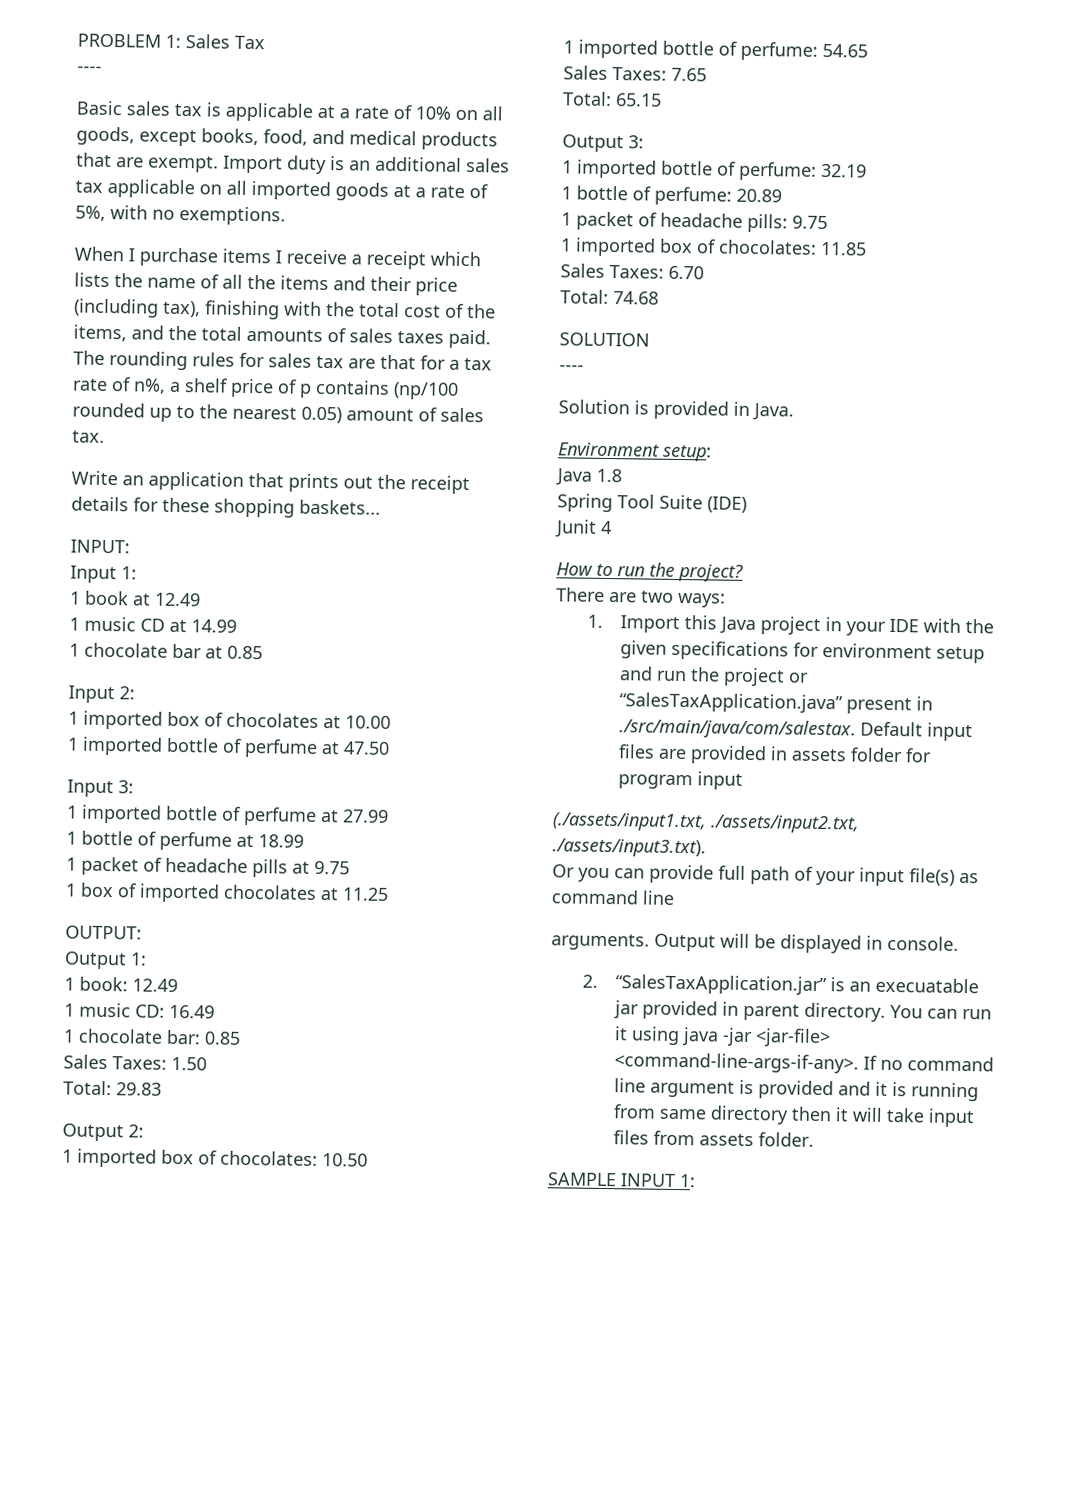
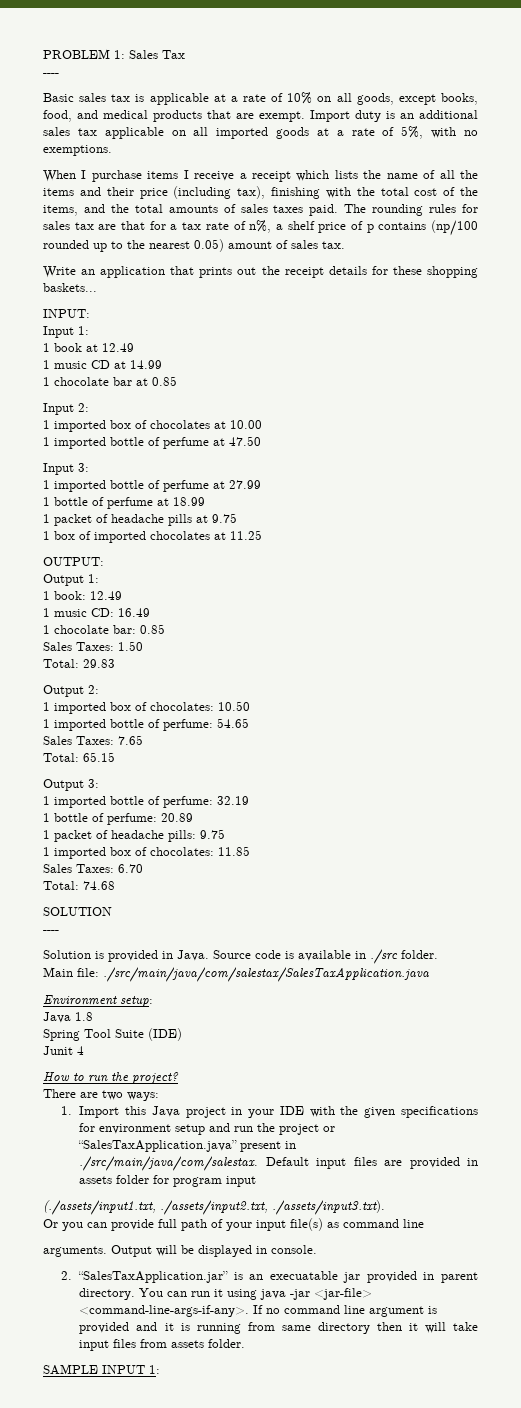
+ Source code is available in ./src folder.
+ Main file: ./src/main/java/com/salestax/SalesTaxApplication.java

